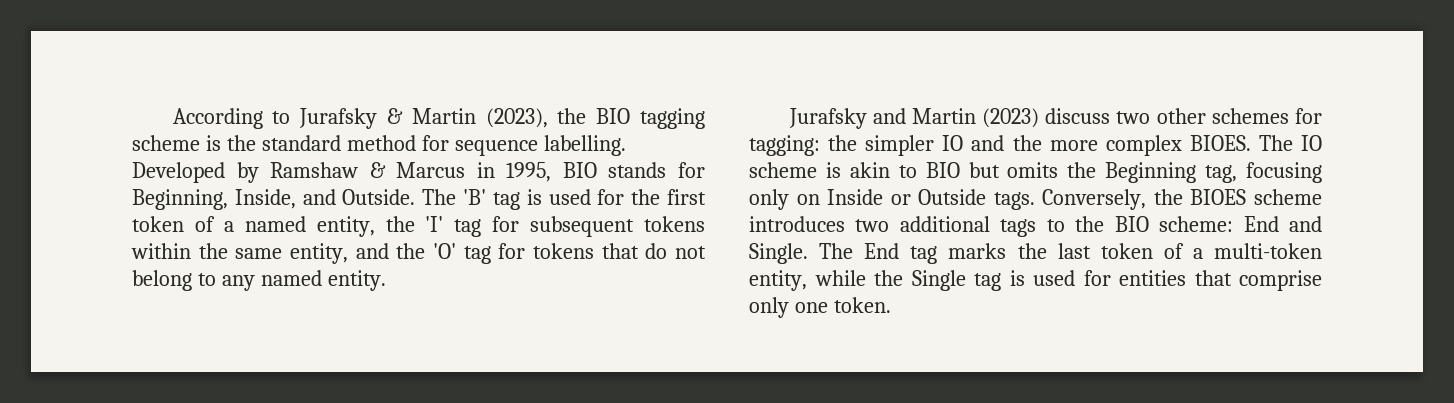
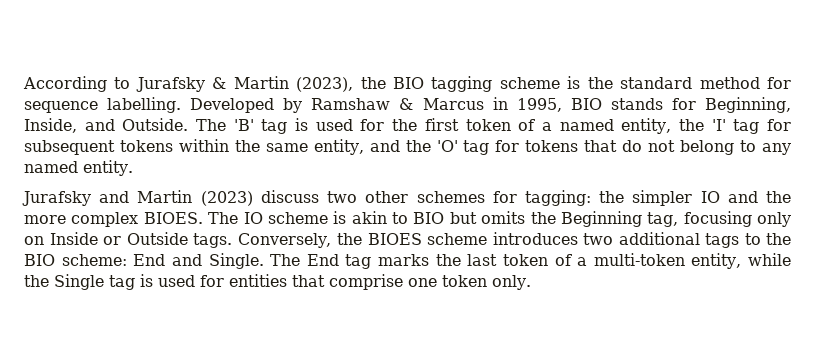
- The End tag marks the last token of a multi-token entity, while the Single tag is used for entities that comprise only one token.
+ The End tag marks the last token of a multi-token entity, while the Single tag is used for entities that comprise one token only.

